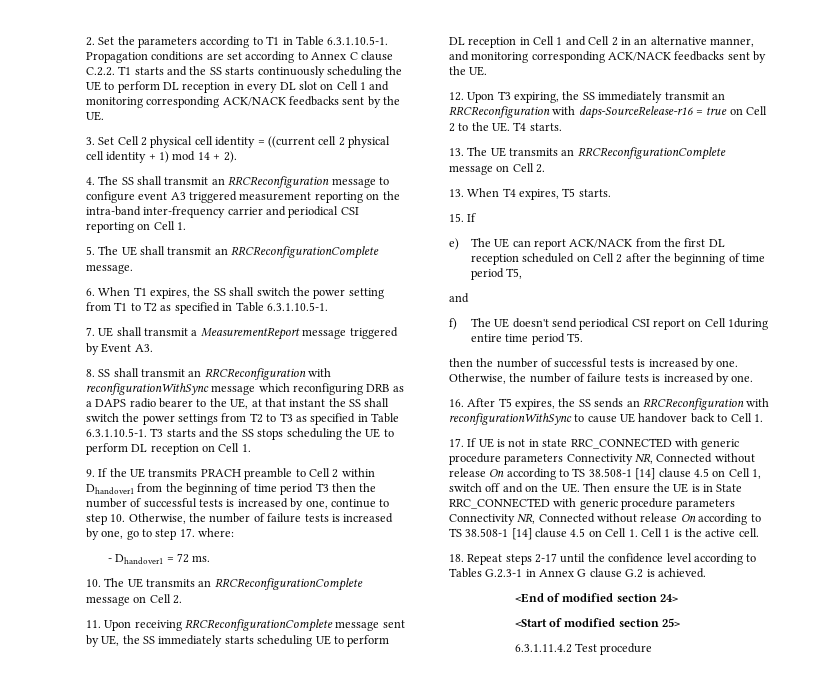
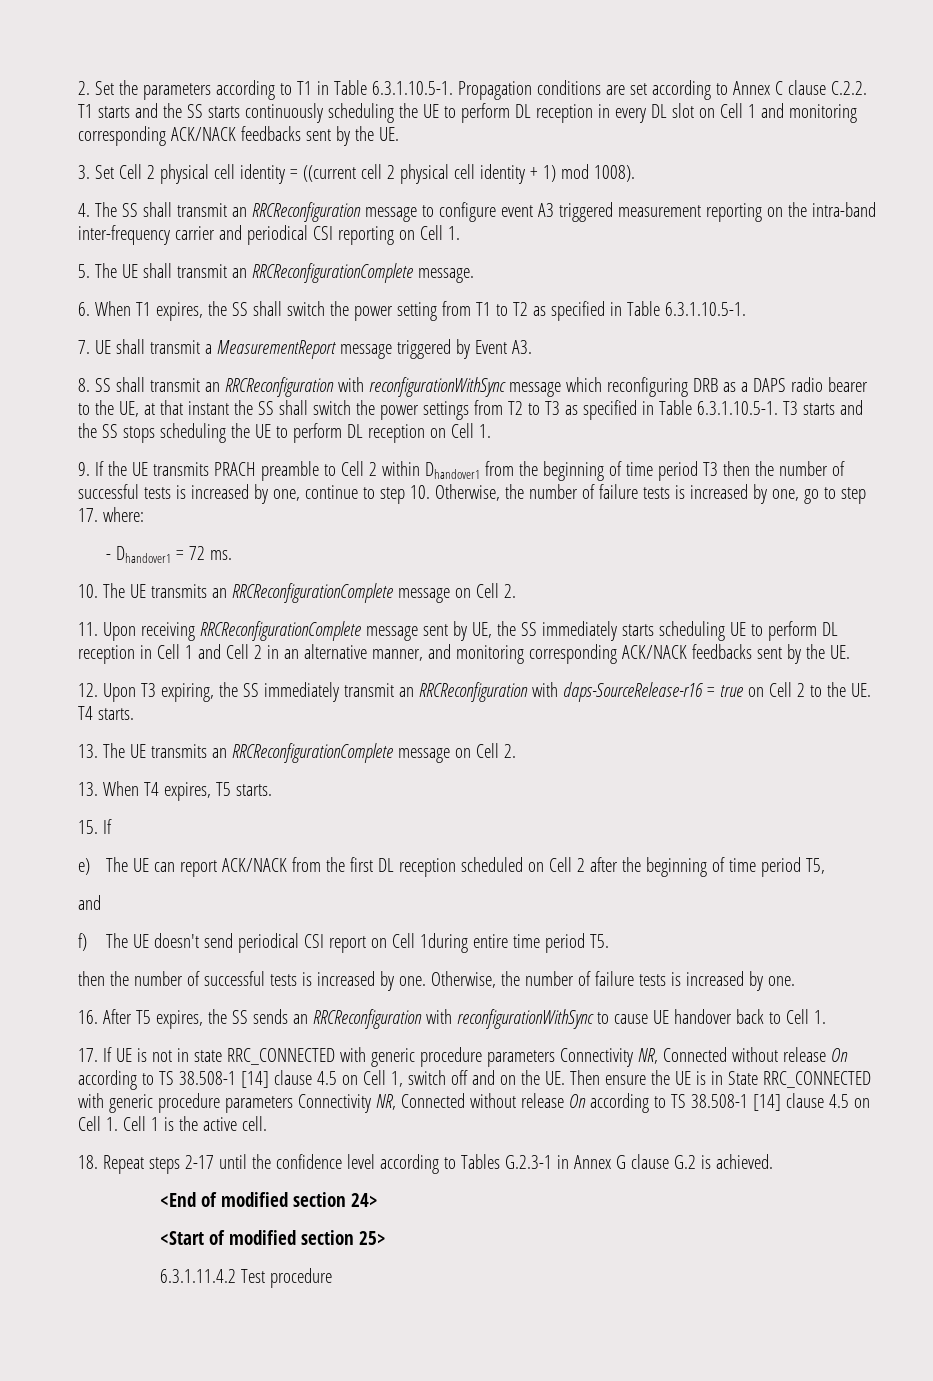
- 3. Set Cell 2 physical cell identity = ((current cell 2 physical cell identity + 1) mod 14 + 2).
+ 3. Set Cell 2 physical cell identity = ((current cell 2 physical cell identity + 1) mod 1008).

